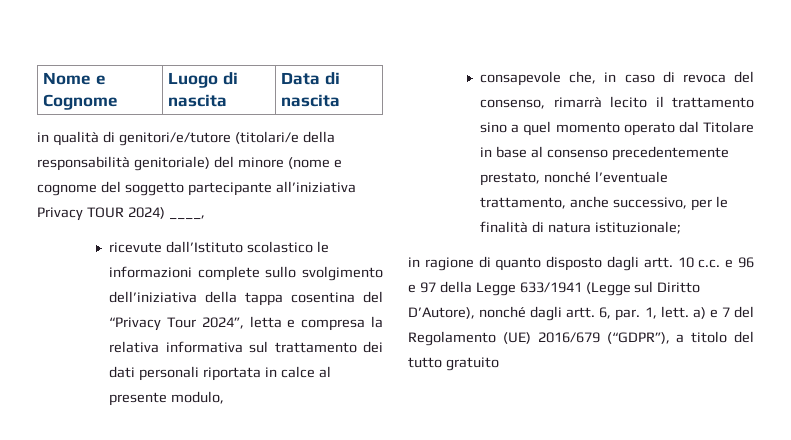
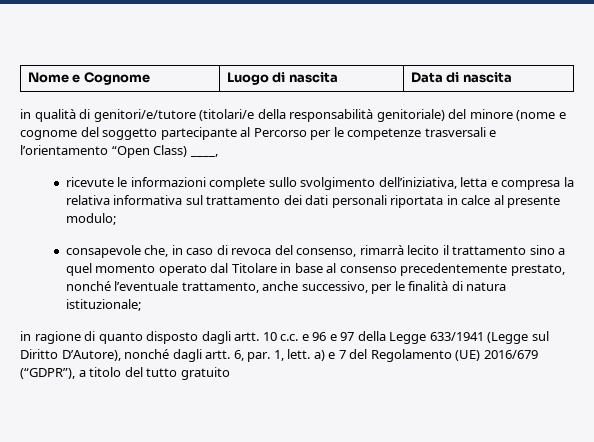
- in qualità di genitori/e/tutore (titolari/e della responsabilità genitoriale) del minore (nome e cognome del soggetto partecipante all’iniziativa Privacy TOUR 2024) ____,
+ in qualità di genitori/e/tutore (titolari/e della responsabilità genitoriale) del minore (nome e cognome del soggetto partecipante al Percorso per le competenze trasversali e l’orientamento “Open Class) ____,
- ricevute dall’Istituto scolastico le informazioni complete sullo svolgimento dell’iniziativa della tappa cosentina del “Privacy Tour 2024”, letta e compresa la relativa informativa sul trattamento dei dati personali riportata in calce al presente modulo,
+ ricevute le informazioni complete sullo svolgimento dell’iniziativa, letta e compresa la relativa informativa sul trattamento dei dati personali riportata in calce al presente modulo;

